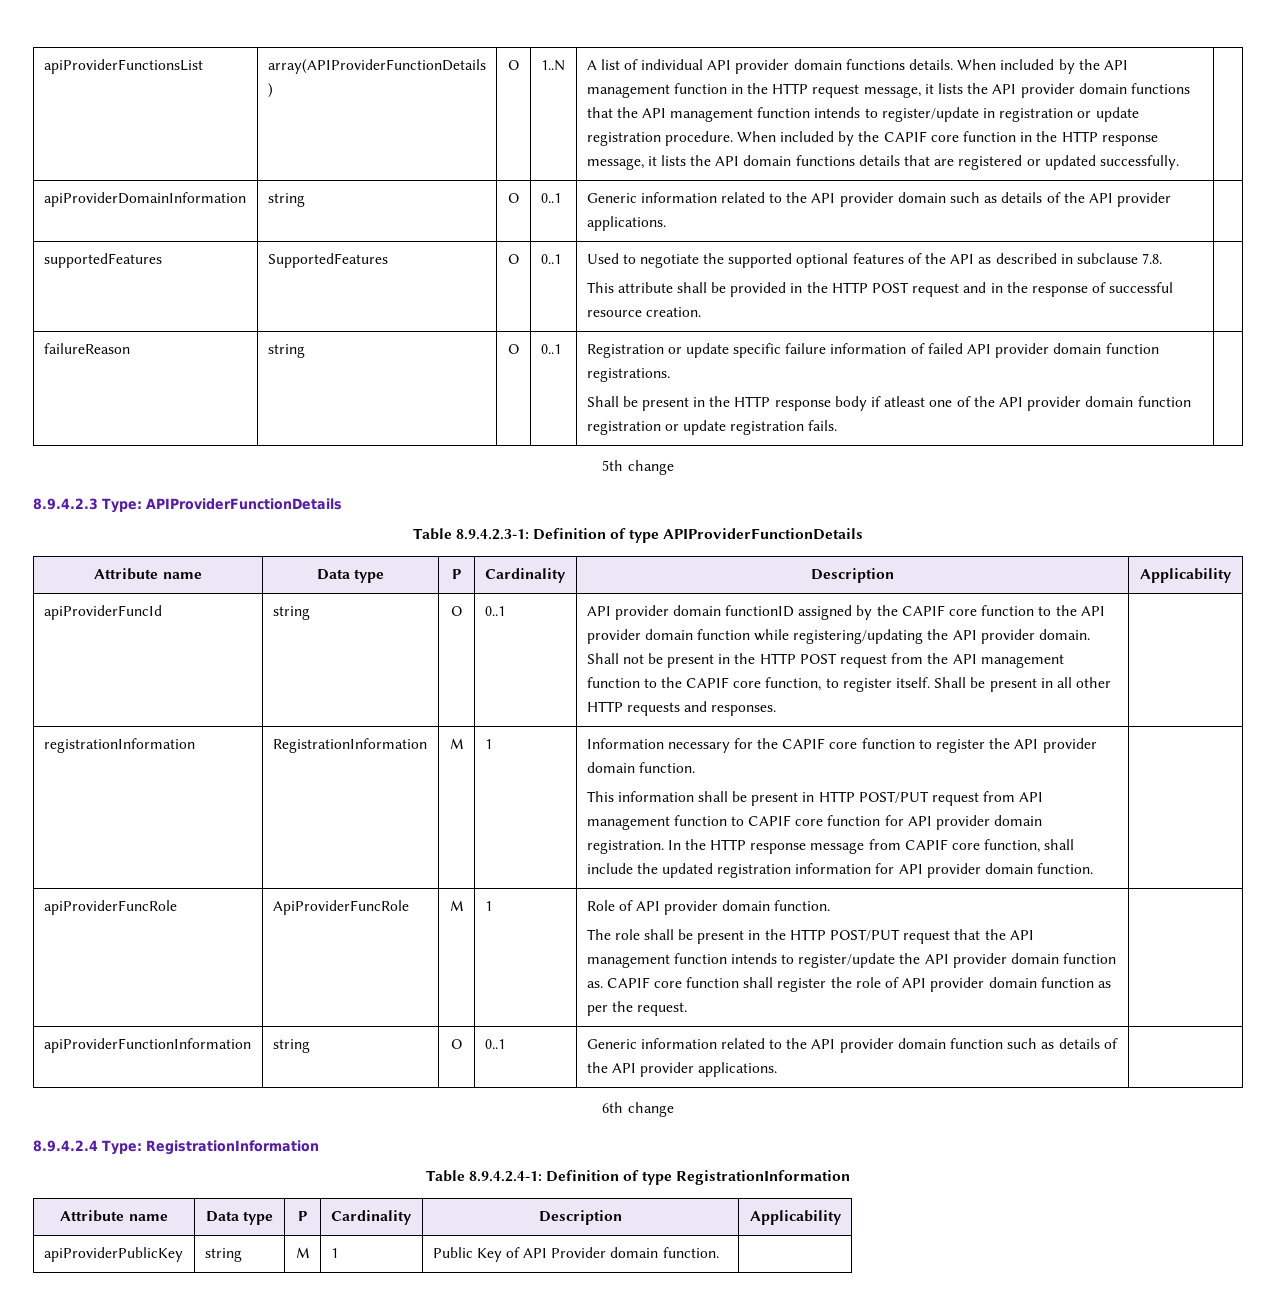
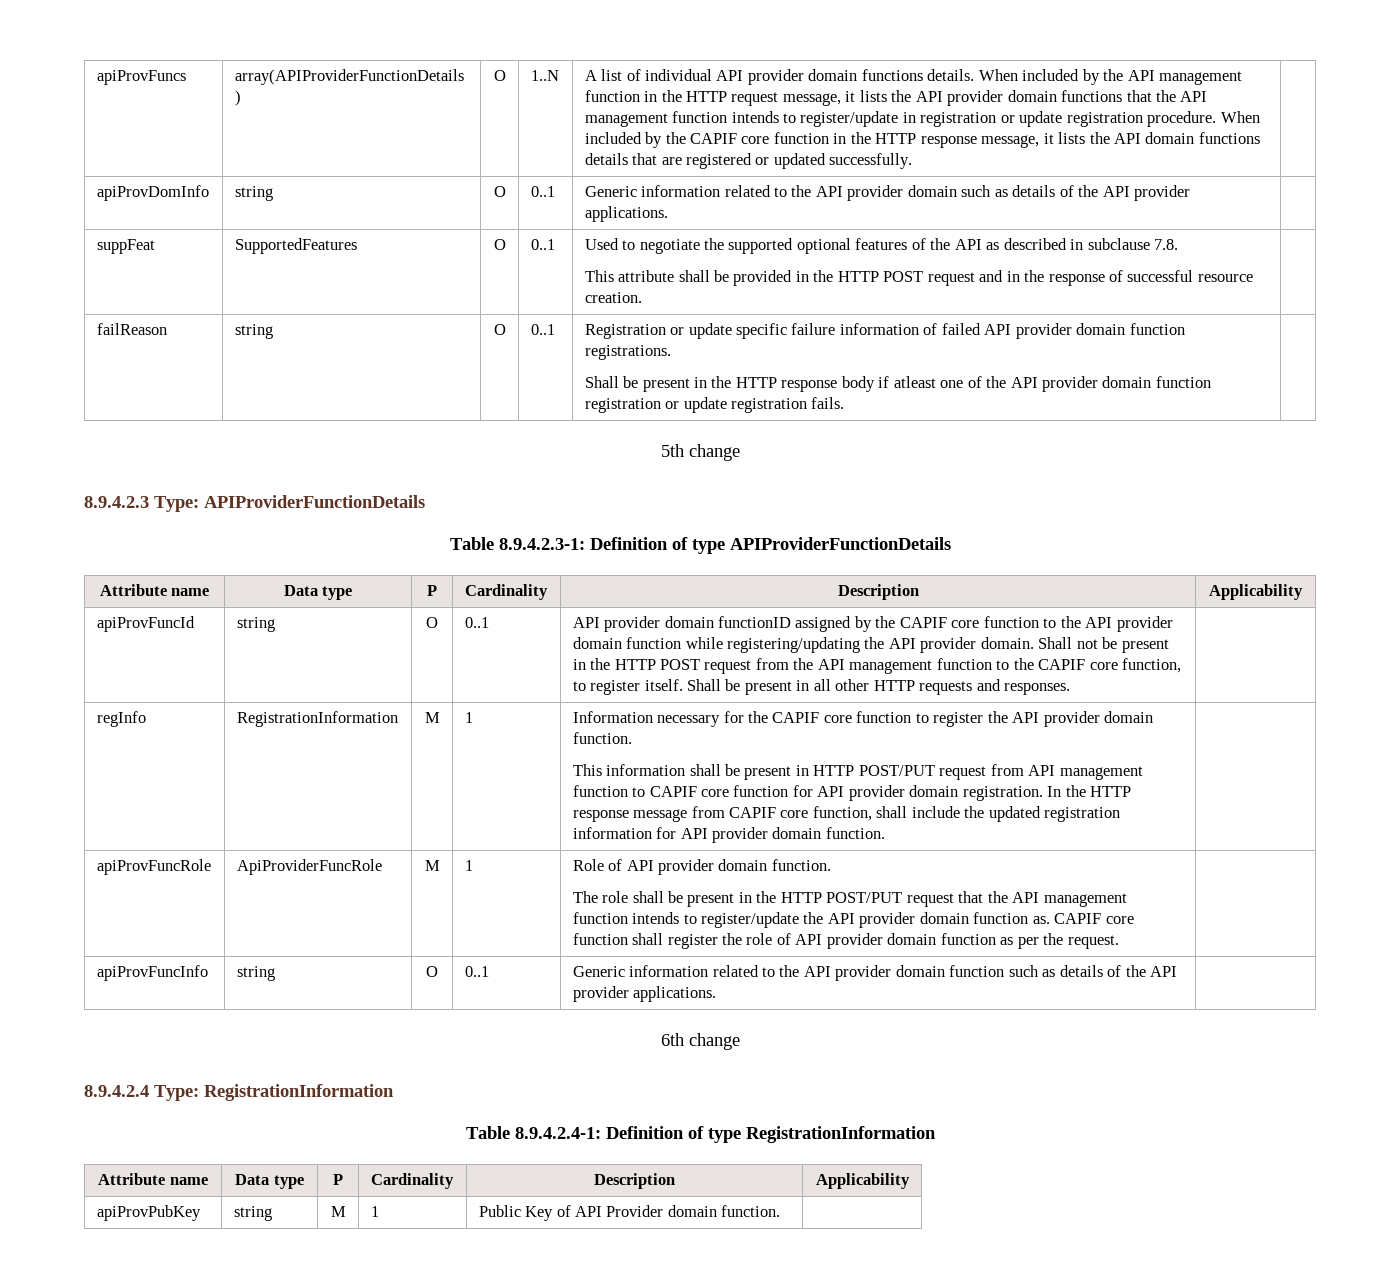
- apiProviderFunctionsList
+ apiProvFuncs
- apiProviderDomainInformation | string | O | 0..1 | Generic information related to the API provider domain such as details of the API provider applications. |
+ apiProvDomInfo | string | O | 0..1 | Generic information related to the API provider domain such as details of the API provider applications. |
- supportedFeatures | SupportedFeatures | O | 0..1 | Used to negotiate the supported optional features of the API as described in subclause 7.8.
+ suppFeat | SupportedFeatures | O | 0..1 | Used to negotiate the supported optional features of the API as described in subclause 7.8.
- failureReason | string | O | 0..1 | Registration or update specific failure information of failed API provider domain function registrations.
+ failReason | string | O | 0..1 | Registration or update specific failure information of failed API provider domain function registrations.
- apiProviderFuncId
+ apiProvFuncId
- registrationInformation
+ regInfo
- apiProviderFuncRole
+ apiProvFuncRole
- apiProviderFunctionInformation | string | O | 0..1 | Generic information related to the API provider domain function such as details of the API provider applications. |
+ apiProvFuncInfo | string | O | 0..1 | Generic information related to the API provider domain function such as details of the API provider applications. |
- apiProviderPublicKey | string | M | 1 | Public Key of API Provider domain function. |
+ apiProvPubKey | string | M | 1 | Public Key of API Provider domain function. |

